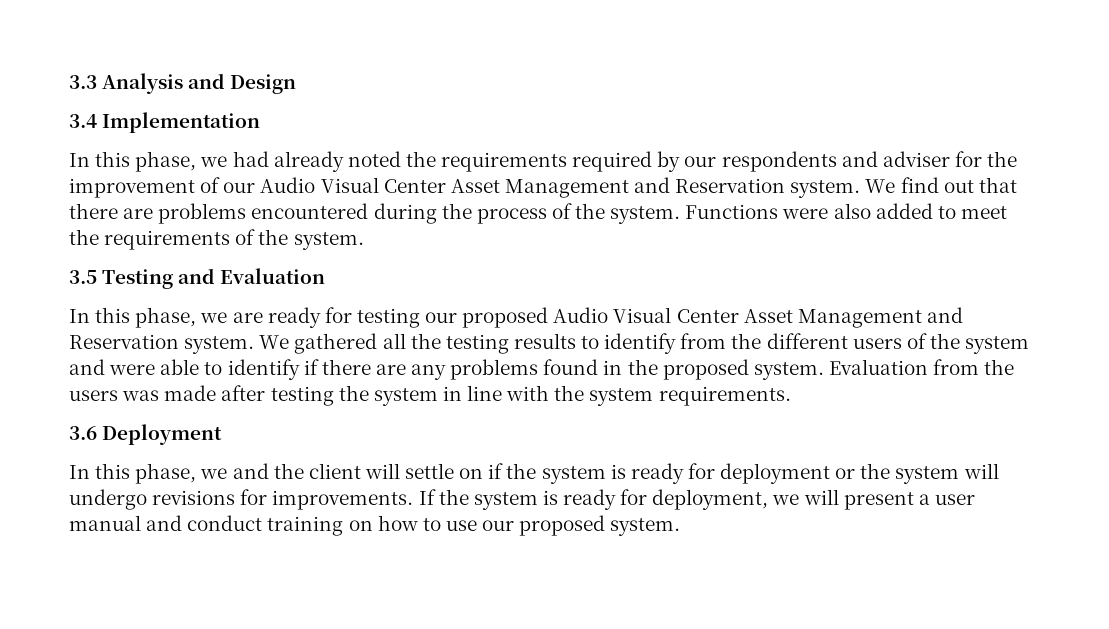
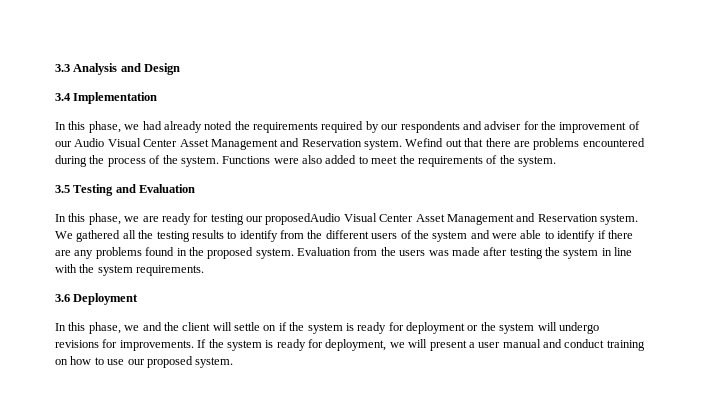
- We find out that there are problems encountered during the process of the system.
+ Wefind out that there are problems encountered during the process of the system.
- In this phase, we are ready for testing our proposed Audio Visual Center Asset Management and Reservation system.
+ In this phase, we are ready for testing our proposedAudio Visual Center Asset Management and Reservation system.

